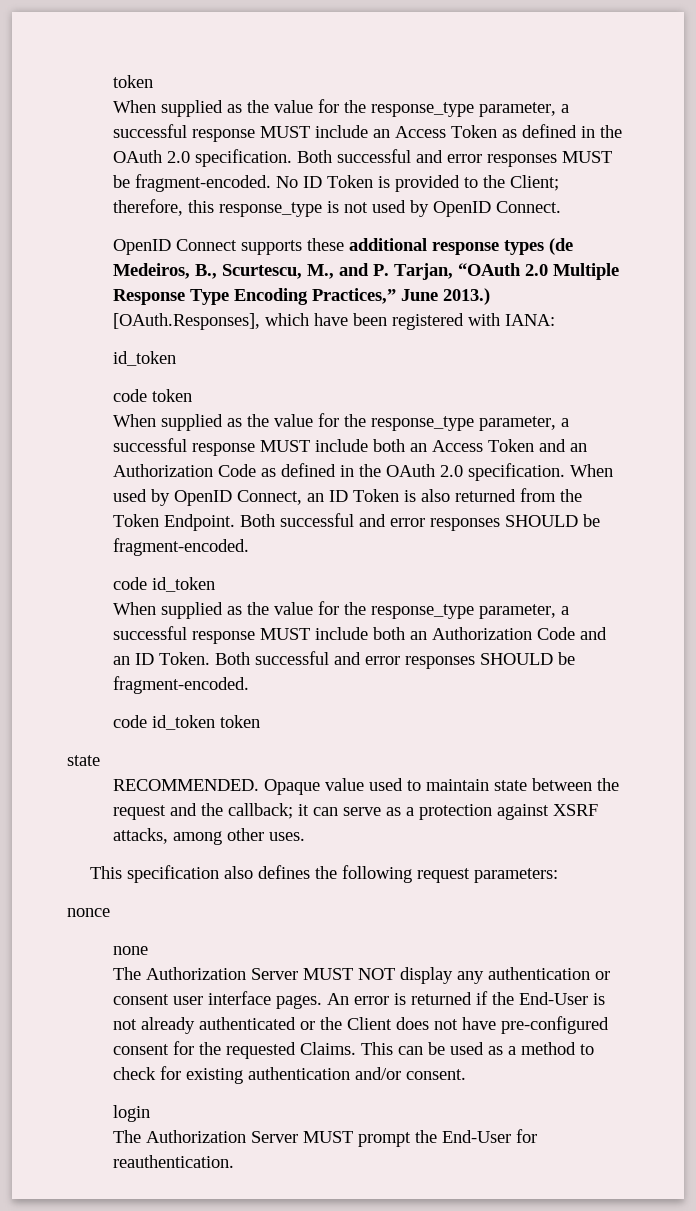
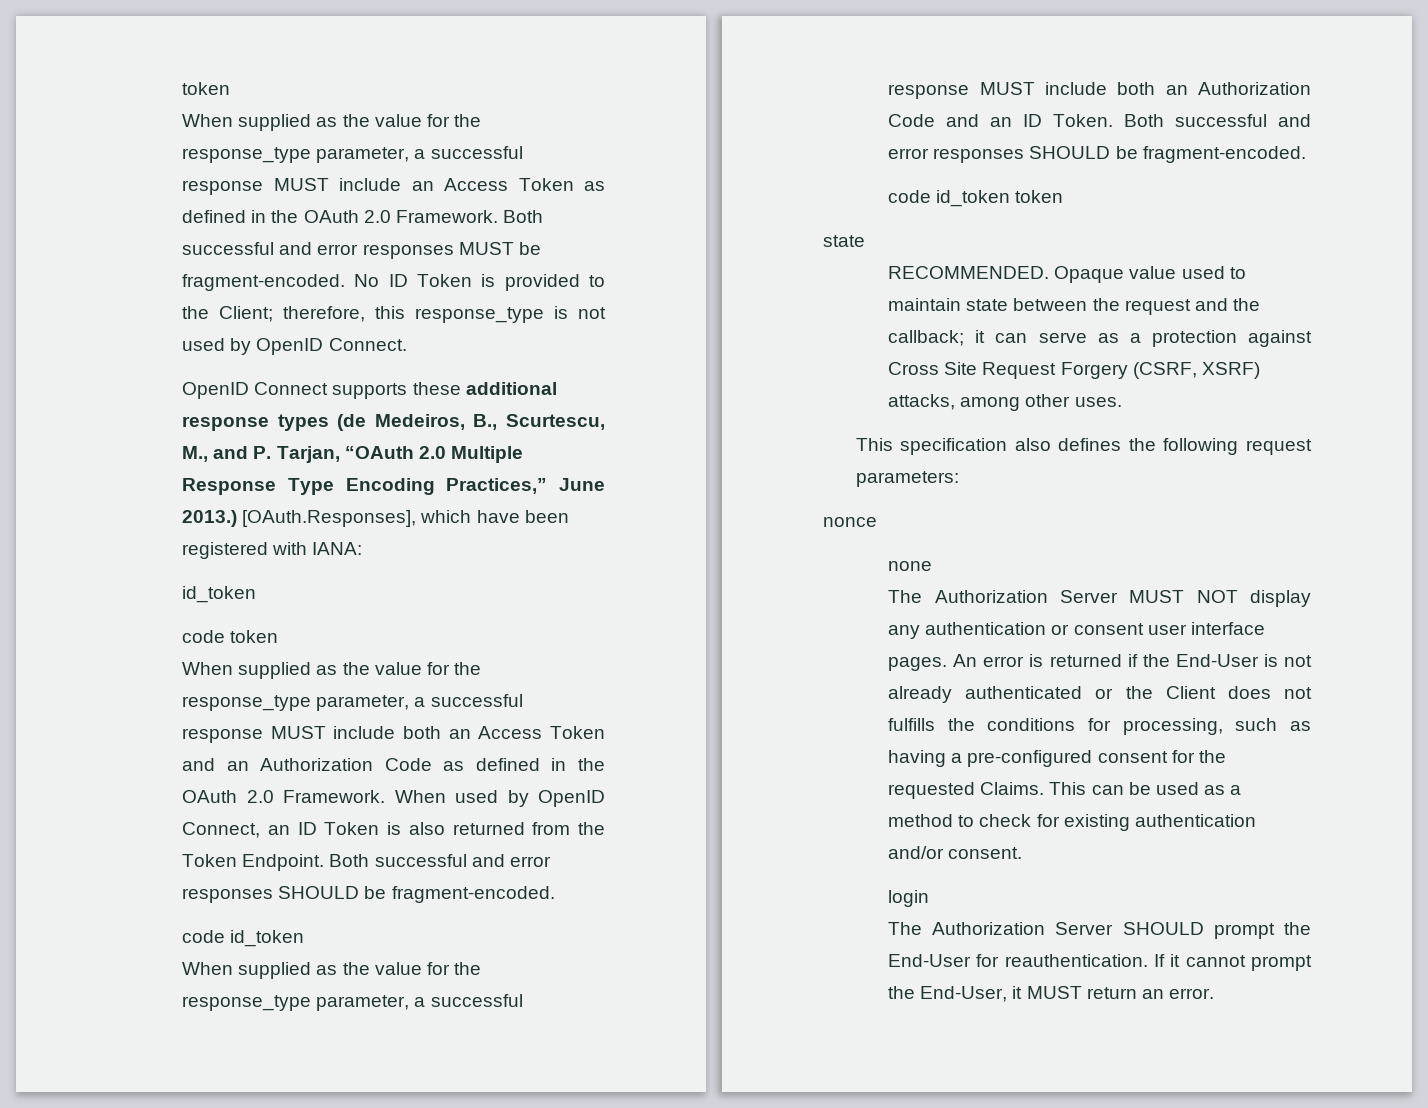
- When supplied as the value for the response_type parameter, a successful response MUST include an Access Token as defined in the OAuth 2.0 specification.
+ When supplied as the value for the response_type parameter, a successful response MUST include an Access Token as defined in the OAuth 2.0 Framework.
- When supplied as the value for the response_type parameter, a successful response MUST include both an Access Token and an Authorization Code as defined in the OAuth 2.0 specification.
+ When supplied as the value for the response_type parameter, a successful response MUST include both an Access Token and an Authorization Code as defined in the OAuth 2.0 Framework.
- Opaque value used to maintain state between the request and the callback; it can serve as a protection against XSRF attacks, among other uses.
+ Opaque value used to maintain state between the request and the callback; it can serve as a protection against Cross Site Request Forgery (CSRF, XSRF) attacks, among other uses.
- An error is returned if the End-User is not already authenticated or the Client does not have pre-configured consent for the requested Claims.
+ An error is returned if the End-User is not already authenticated or the Client does not fulfills the conditions for processing, such as having a pre-configured consent for the requested Claims.
- The Authorization Server MUST prompt the End-User for reauthentication.
+ The Authorization Server SHOULD prompt the End-User for reauthentication.
+ If it cannot prompt the End-User, it MUST return an error.

